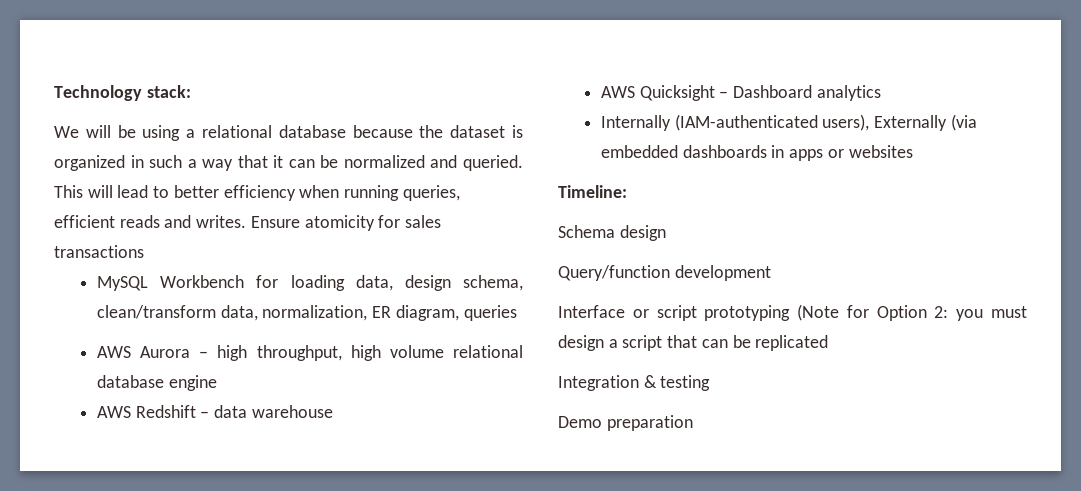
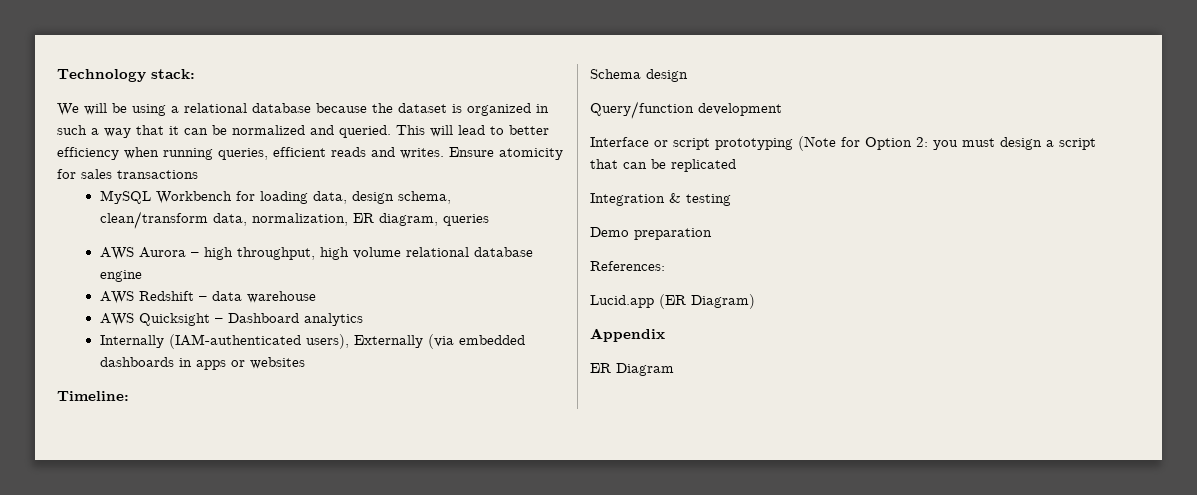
+ References:
+ Lucid.app (ER Diagram)
+ Appendix
+ ER Diagram

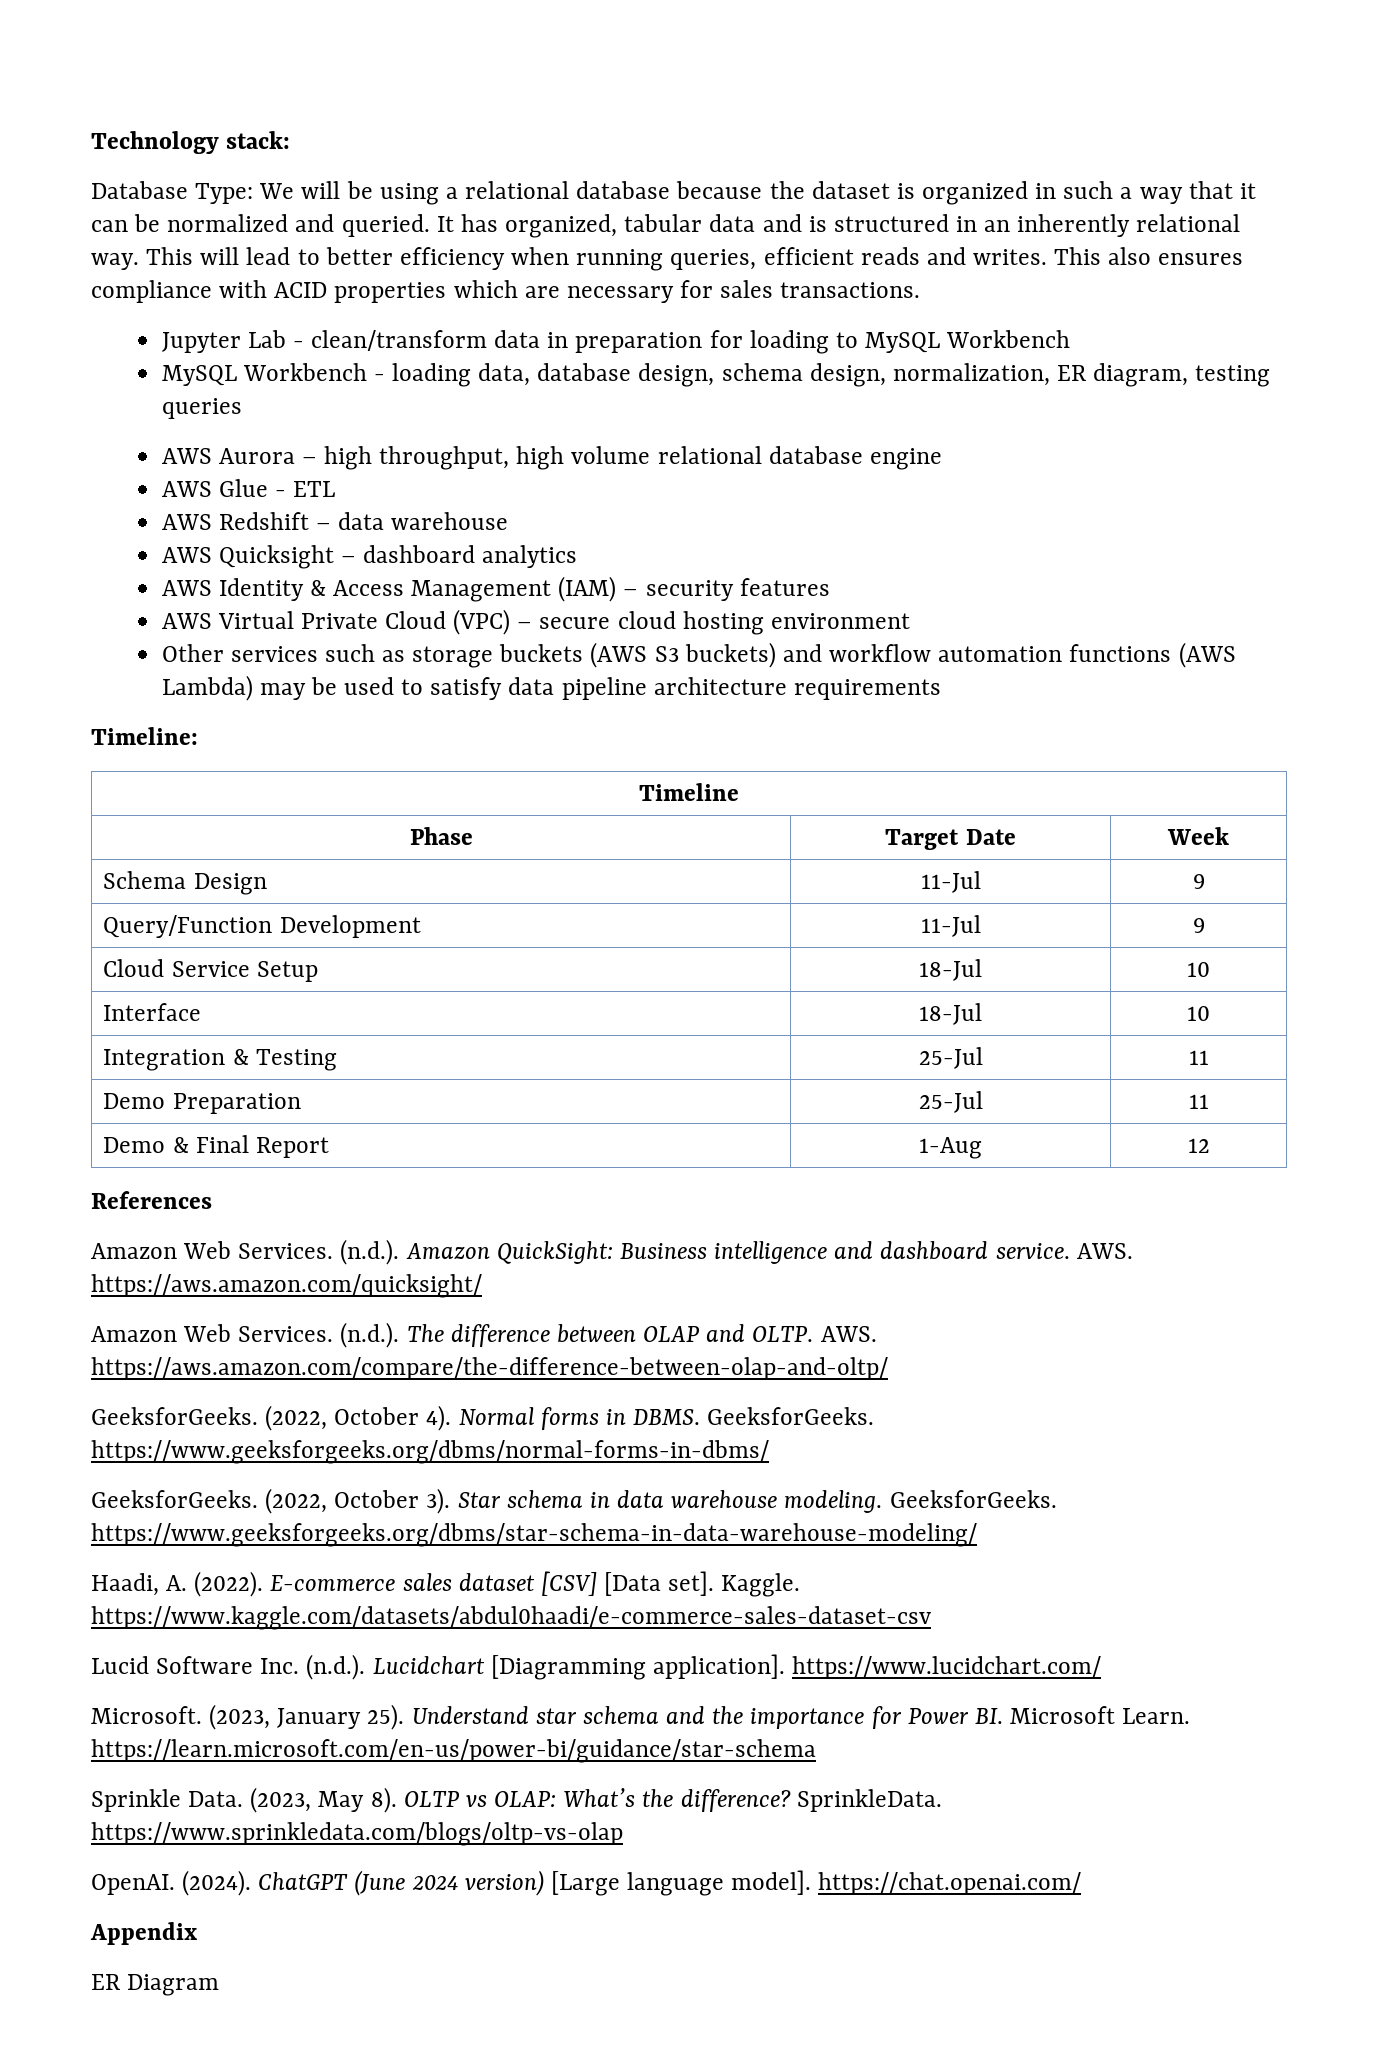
- We will be using a relational database because the dataset is organized in such a way that it can be normalized and queried.
+ Database Type: We will be using a relational database because the dataset is organized in such a way that it can be normalized and queried.
+ It has organized, tabular data and is structured in an inherently relational way.
- Ensure atomicity for sales transactions
- MySQL Workbench for loading data, design schema, clean/transform data, normalization, ER diagram, queries
+ This also ensures compliance with ACID properties which are necessary for sales transactions.
+ Jupyter Lab - clean/transform data in preparation for loading to MySQL Workbench
+ MySQL Workbench - loading data, database design, schema design, normalization, ER diagram, testing queries
+ AWS Glue - ETL
- AWS Quicksight – Dashboard analytics
+ AWS Quicksight – dashboard analytics
- Internally (IAM-authenticated users), Externally (via embedded dashboards in apps or websites
+ AWS Identity & Access Management (IAM) – security features
+ AWS Virtual Private Cloud (VPC) – secure cloud hosting environment
+ Other services such as storage buckets (AWS S3 buckets) and workflow automation functions (AWS Lambda) may be used to satisfy data pipeline architecture requirements
  Timeline:
- Schema design
- Query/function development
- Interface or script prototyping (Note for Option 2: you must design a script that can be replicated
- Integration & testing
- Demo preparation
- References:
- Lucid.app (ER Diagram)
+ Timeline
+ Phase | Target Date | Week
+ Schema Design | 11-Jul | 9
+ Query/Function Development | 11-Jul | 9
+ Cloud Service Setup | 18-Jul | 10
+ Interface | 18-Jul | 10
+ Integration & Testing | 25-Jul | 11
+ Demo Preparation | 25-Jul | 11
+ Demo & Final Report | 1-Aug | 12
+ References
+ Amazon Web Services. (n.d.). Amazon QuickSight: Business intelligence and dashboard service. AWS. https://aws.amazon.com/quicksight/
+ Amazon Web Services. (n.d.). The difference between OLAP and OLTP. AWS. https://aws.amazon.com/compare/the-difference-between-olap-and-oltp/
+ GeeksforGeeks. (2022, October 4). Normal forms in DBMS. GeeksforGeeks. https://www.geeksforgeeks.org/dbms/normal-forms-in-dbms/
+ GeeksforGeeks. (2022, October 3). Star schema in data warehouse modeling. GeeksforGeeks. https://www.geeksforgeeks.org/dbms/star-schema-in-data-warehouse-modeling/
+ Haadi, A. (2022). E-commerce sales dataset [CSV] [Data set]. Kaggle. https://www.kaggle.com/datasets/abdul0haadi/e-commerce-sales-dataset-csv
+ Lucid Software Inc. (n.d.). Lucidchart [Diagramming application]. https://www.lucidchart.com/
+ Microsoft. (2023, January 25). Understand star schema and the importance for Power BI. Microsoft Learn. https://learn.microsoft.com/en-us/power-bi/guidance/star-schema
+ Sprinkle Data. (2023, May 8). OLTP vs OLAP: What’s the difference? SprinkleData. https://www.sprinkledata.com/blogs/oltp-vs-olap
+ OpenAI. (2024). ChatGPT (June 2024 version) [Large language model]. https://chat.openai.com/

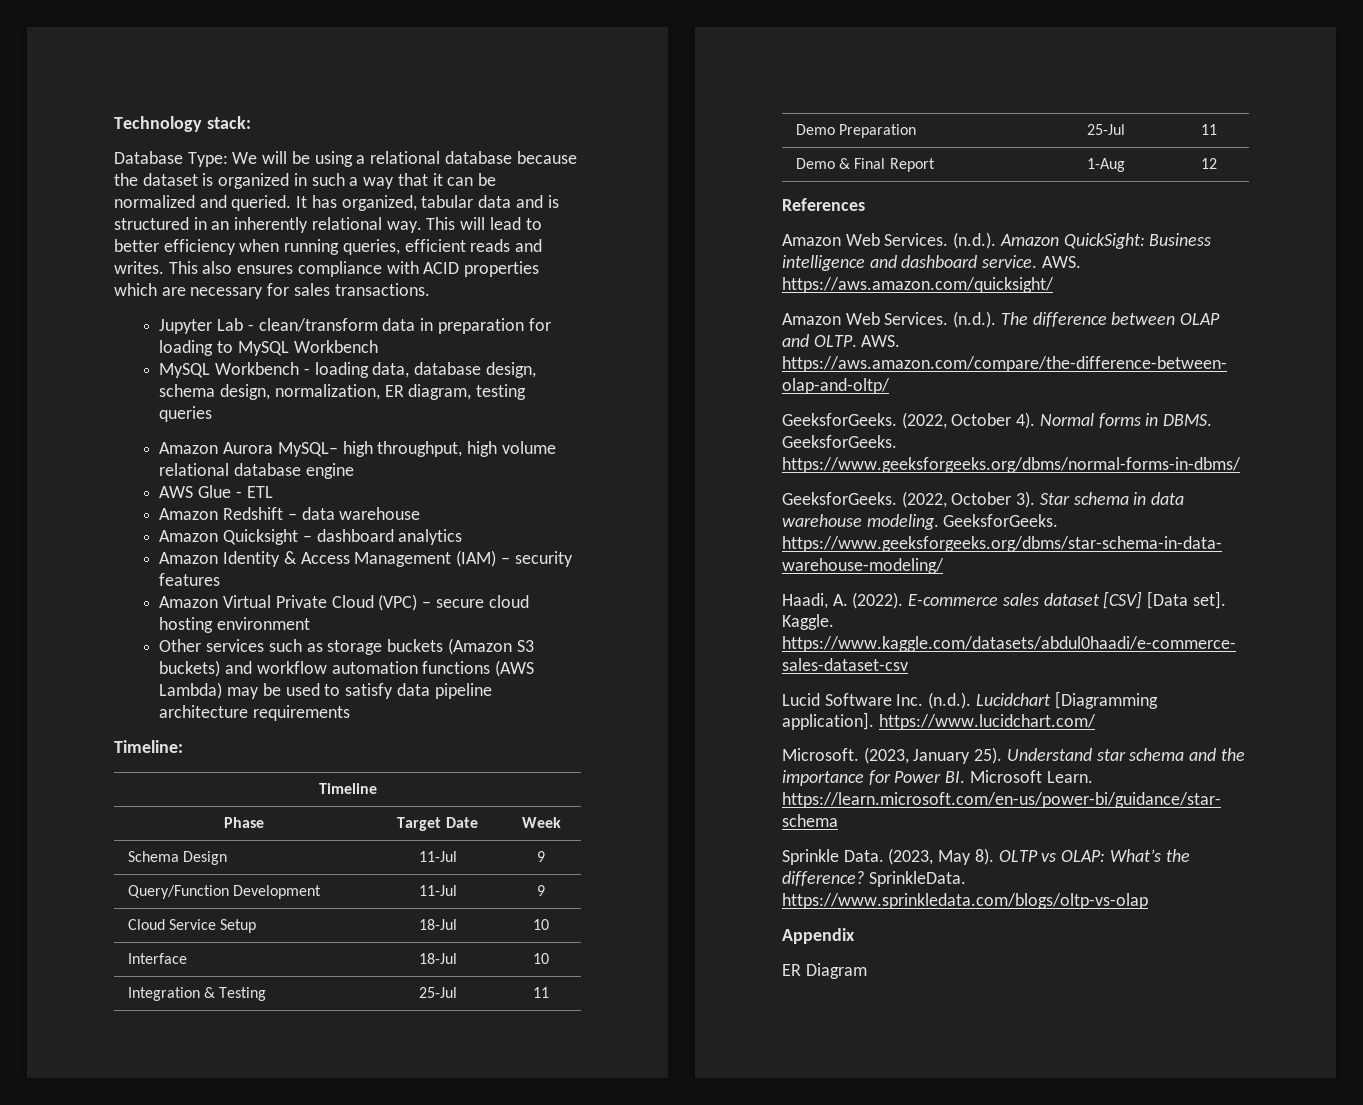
- AWS Aurora – high throughput, high volume relational database engine
+ Amazon Aurora MySQL– high throughput, high volume relational database engine
- AWS Redshift – data warehouse
+ Amazon Redshift – data warehouse
- AWS Quicksight – dashboard analytics
+ Amazon Quicksight – dashboard analytics
- AWS Identity & Access Management (IAM) – security features
+ Amazon Identity & Access Management (IAM) – security features
- AWS Virtual Private Cloud (VPC) – secure cloud hosting environment
+ Amazon Virtual Private Cloud (VPC) – secure cloud hosting environment
- Other services such as storage buckets (AWS S3 buckets) and workflow automation functions (AWS Lambda) may be used to satisfy data pipeline architecture requirements
+ Other services such as storage buckets (Amazon S3 buckets) and workflow automation functions (AWS Lambda) may be used to satisfy data pipeline architecture requirements
- OpenAI. (2024). ChatGPT (June 2024 version) [Large language model]. https://chat.openai.com/

